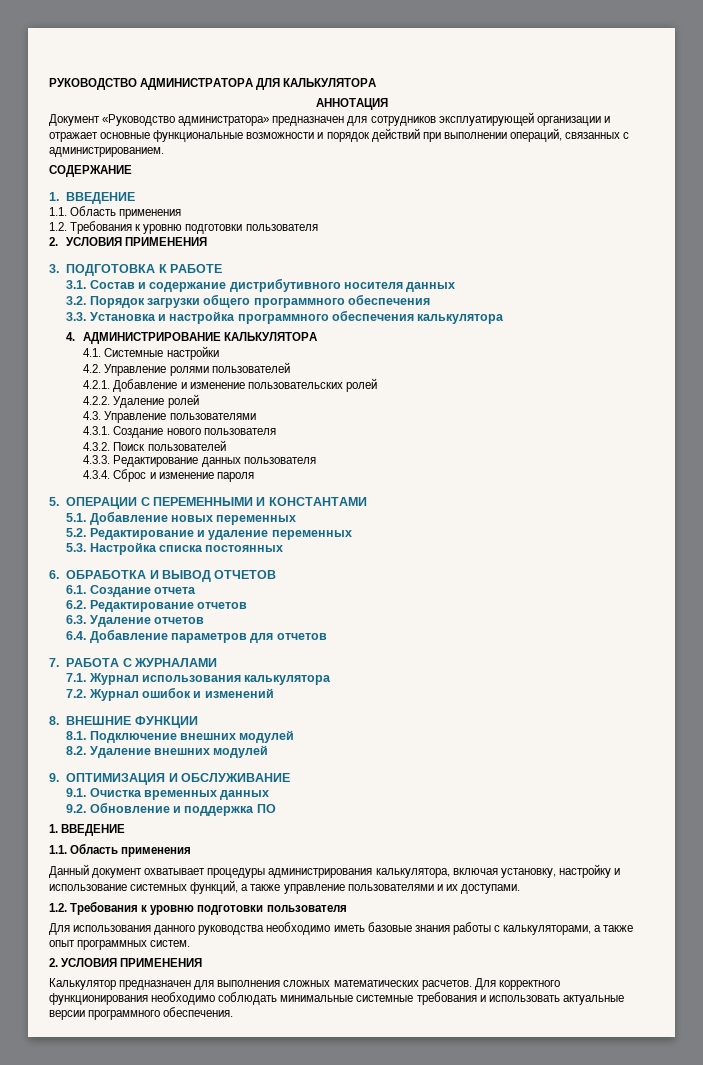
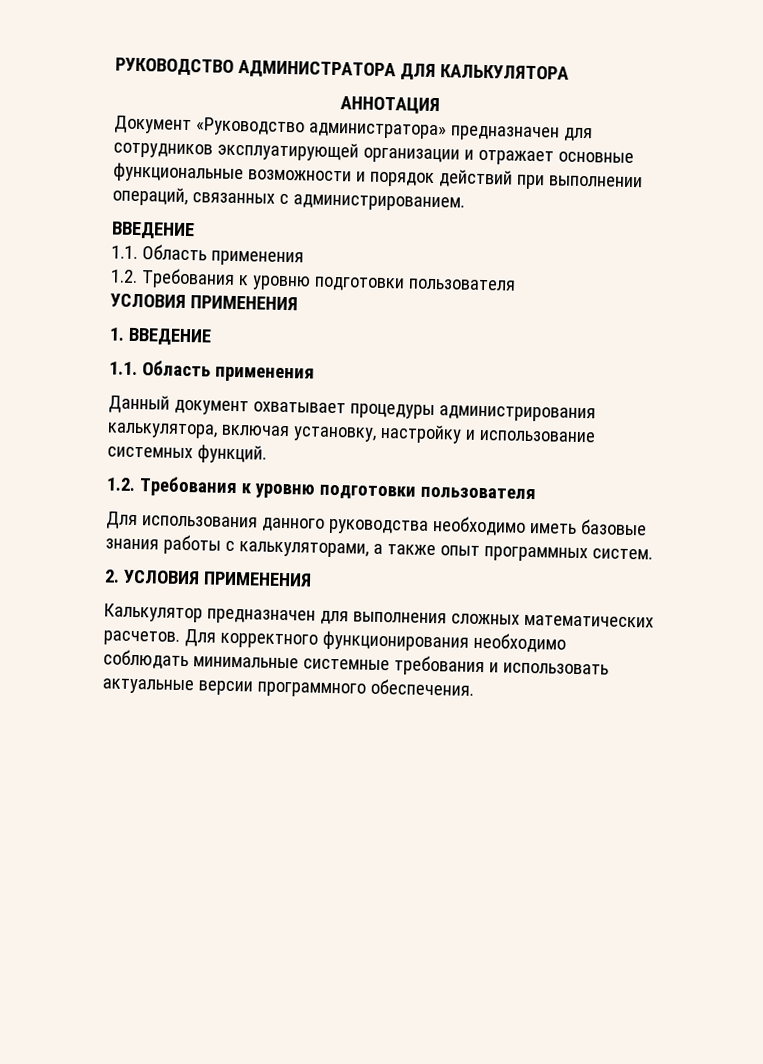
  Документ «Руководство администратора» предназначен для сотрудников эксплуатирующей организации и отражает основные функциональные возможности и порядок действий при выполнении операций, связанных с администрированием.
- СОДЕРЖАНИЕ
- 1. ВВЕДЕНИЕ
+ ВВЕДЕНИЕ
  1.1. Область применения
  1.2. Требования к уровню подготовки пользователя
- 2. УСЛОВИЯ ПРИМЕНЕНИЯ
- 3. ПОДГОТОВКА К РАБОТЕ
- 3.1. Состав и содержание дистрибутивного носителя данных
- 3.2. Порядок загрузки общего программного обеспечения
- 3.3. Установка и настройка программного обеспечения калькулятора
- 4. АДМИНИСТРИРОВАНИЕ КАЛЬКУЛЯТОРА
- 4.1. Системные настройки
- 4.2. Управление ролями пользователей
- 4.2.1. Добавление и изменение пользовательских ролей
- 4.2.2. Удаление ролей
- 4.3. Управление пользователями
- 4.3.1. Создание нового пользователя
- 4.3.2. Поиск пользователей
- 4.3.3. Редактирование данных пользователя
- 4.3.4. Сброс и изменение пароля
- 5. ОПЕРАЦИИ С ПЕРЕМЕННЫМИ И КОНСТАНТАМИ
- 5.1. Добавление новых переменных
- 5.2. Редактирование и удаление переменных
- 5.3. Настройка списка постоянных
- 6. ОБРАБОТКА И ВЫВОД ОТЧЕТОВ
- 6.1. Создание отчета
- 6.2. Редактирование отчетов
- 6.3. Удаление отчетов
- 6.4. Добавление параметров для отчетов
- 7. РАБОТА С ЖУРНАЛАМИ
- 7.1. Журнал использования калькулятора
- 7.2. Журнал ошибок и изменений
- 8. ВНЕШНИЕ ФУНКЦИИ
- 8.1. Подключение внешних модулей
- 8.2. Удаление внешних модулей
- 9. ОПТИМИЗАЦИЯ И ОБСЛУЖИВАНИЕ
- 9.1. Очистка временных данных
- 9.2. Обновление и поддержка ПО
+ УСЛОВИЯ ПРИМЕНЕНИЯ
- Данный документ охватывает процедуры администрирования калькулятора, включая установку, настройку и использование системных функций, а также управление пользователями и их доступами.
+ Данный документ охватывает процедуры администрирования калькулятора, включая установку, настройку и использование системных функций.

